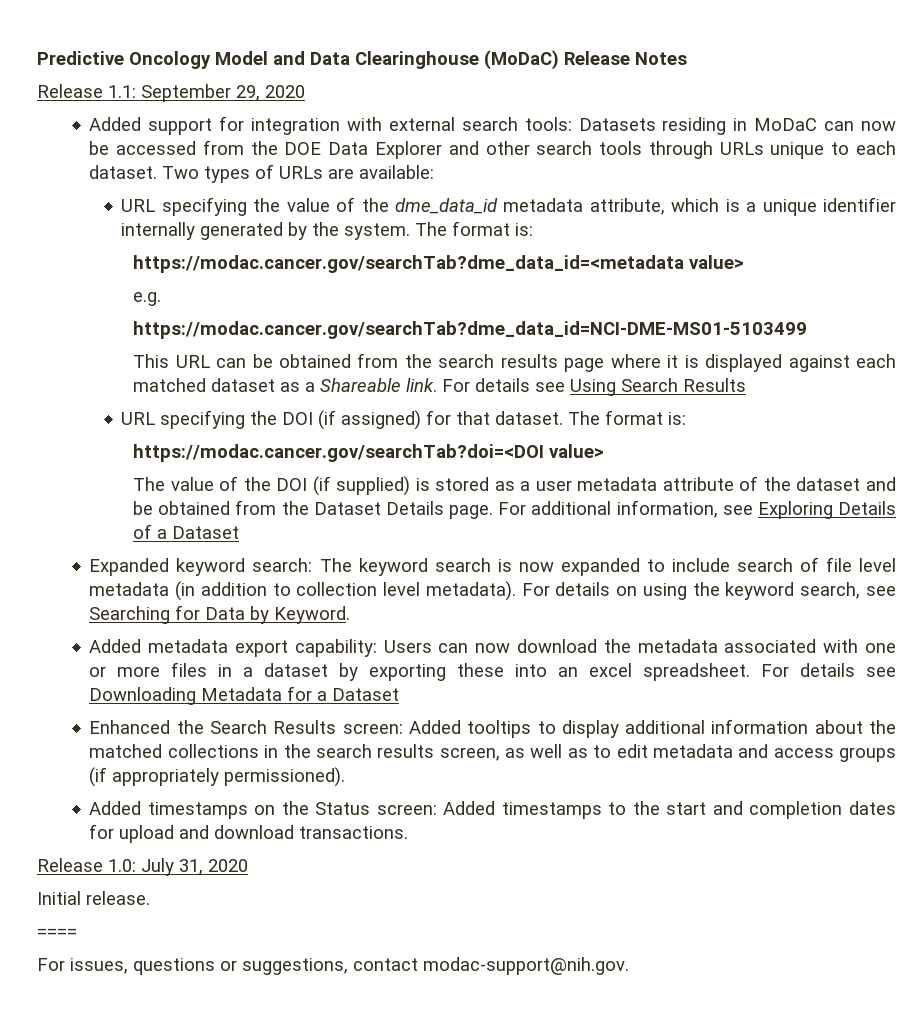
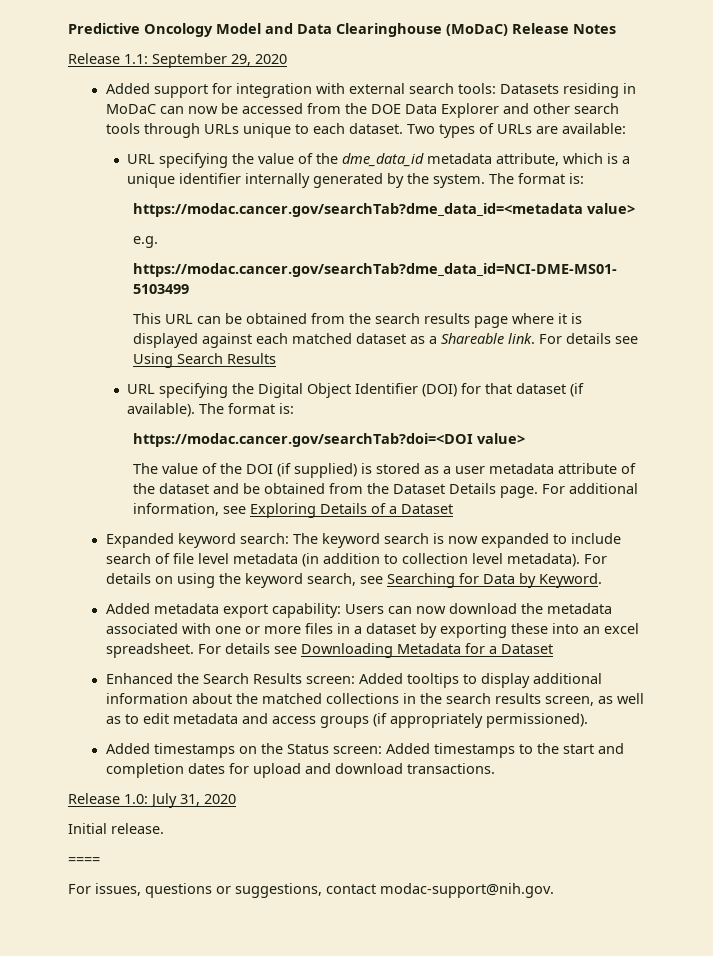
- URL specifying the DOI (if assigned) for that dataset.
+ URL specifying the Digital Object Identifier (DOI) for that dataset (if available).

